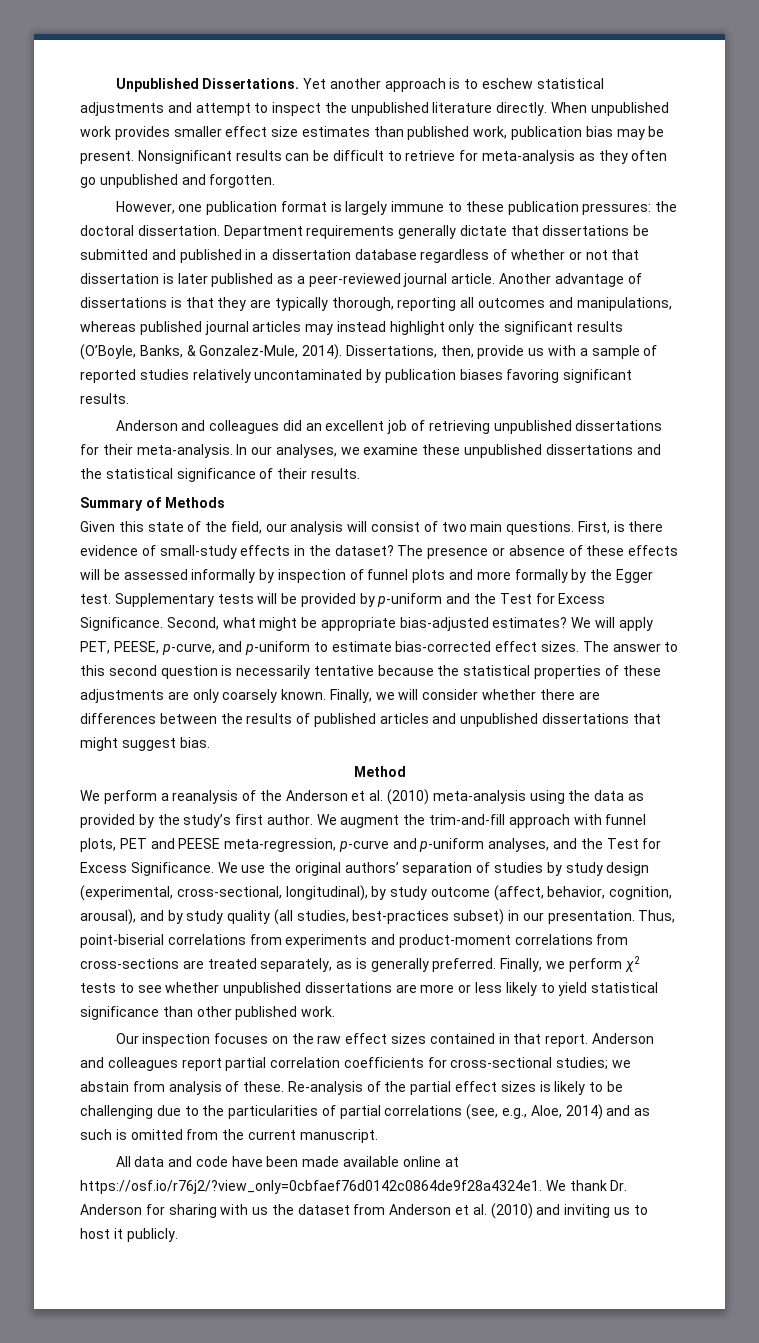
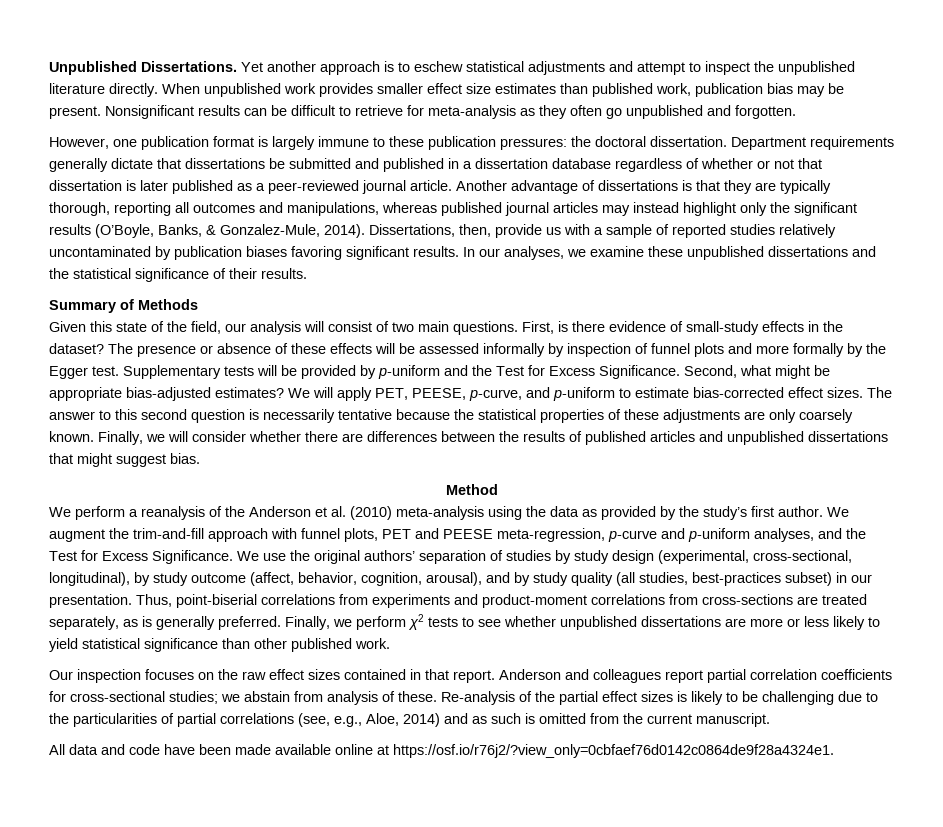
- Dissertations, then, provide us with a sample of reported studies relatively uncontaminated by publication biases favoring significant results.
- Anderson and colleagues did an excellent job of retrieving unpublished dissertations for their meta-analysis. In our analyses, we examine these unpublished dissertations and the statistical significance of their results.
+ Dissertations, then, provide us with a sample of reported studies relatively uncontaminated by publication biases favoring significant results. In our analyses, we examine these unpublished dissertations and the statistical significance of their results.
- All data and code have been made available online at https://osf.io/r76j2/?view_only=0cbfaef76d0142c0864de9f28a4324e1. We thank Dr. Anderson for sharing with us the dataset from Anderson et al. (2010) and inviting us to host it publicly.
+ All data and code have been made available online at https://osf.io/r76j2/?view_only=0cbfaef76d0142c0864de9f28a4324e1.

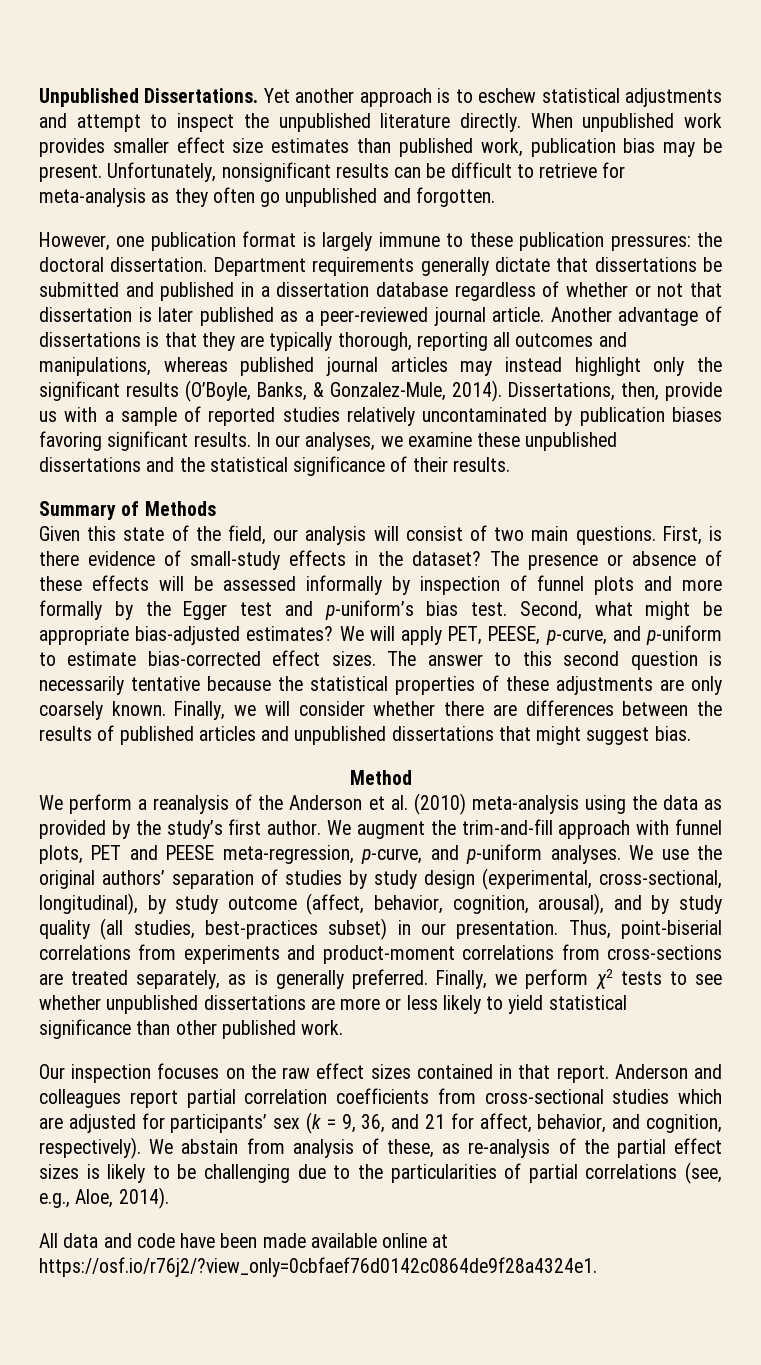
- Nonsignificant results can be difficult to retrieve for meta-analysis as they often go unpublished and forgotten.
+ Unfortunately, nonsignificant results can be difficult to retrieve for meta-analysis as they often go unpublished and forgotten.
- The presence or absence of these effects will be assessed informally by inspection of funnel plots and more formally by the Egger test. Supplementary tests will be provided by p-uniform and the Test for Excess Significance.
+ The presence or absence of these effects will be assessed informally by inspection of funnel plots and more formally by the Egger test and p-uniform’s bias test.
- We augment the trim-and-fill approach with funnel plots, PET and PEESE meta-regression, p-curve and p-uniform analyses, and the Test for Excess Significance.
+ We augment the trim-and-fill approach with funnel plots, PET and PEESE meta-regression, p-curve, and p-uniform analyses.
- Anderson and colleagues report partial correlation coefficients for cross-sectional studies; we abstain from analysis of these. Re-analysis of the partial effect sizes is likely to be challenging due to the particularities of partial correlations (see, e.g., Aloe, 2014) and as such is omitted from the current manuscript.
+ Anderson and colleagues report partial correlation coefficients from cross-sectional studies which are adjusted for participants’ sex (k = 9, 36, and 21 for affect, behavior, and cognition, respectively). We abstain from analysis of these, as re-analysis of the partial effect sizes is likely to be challenging due to the particularities of partial correlations (see, e.g., Aloe, 2014).

